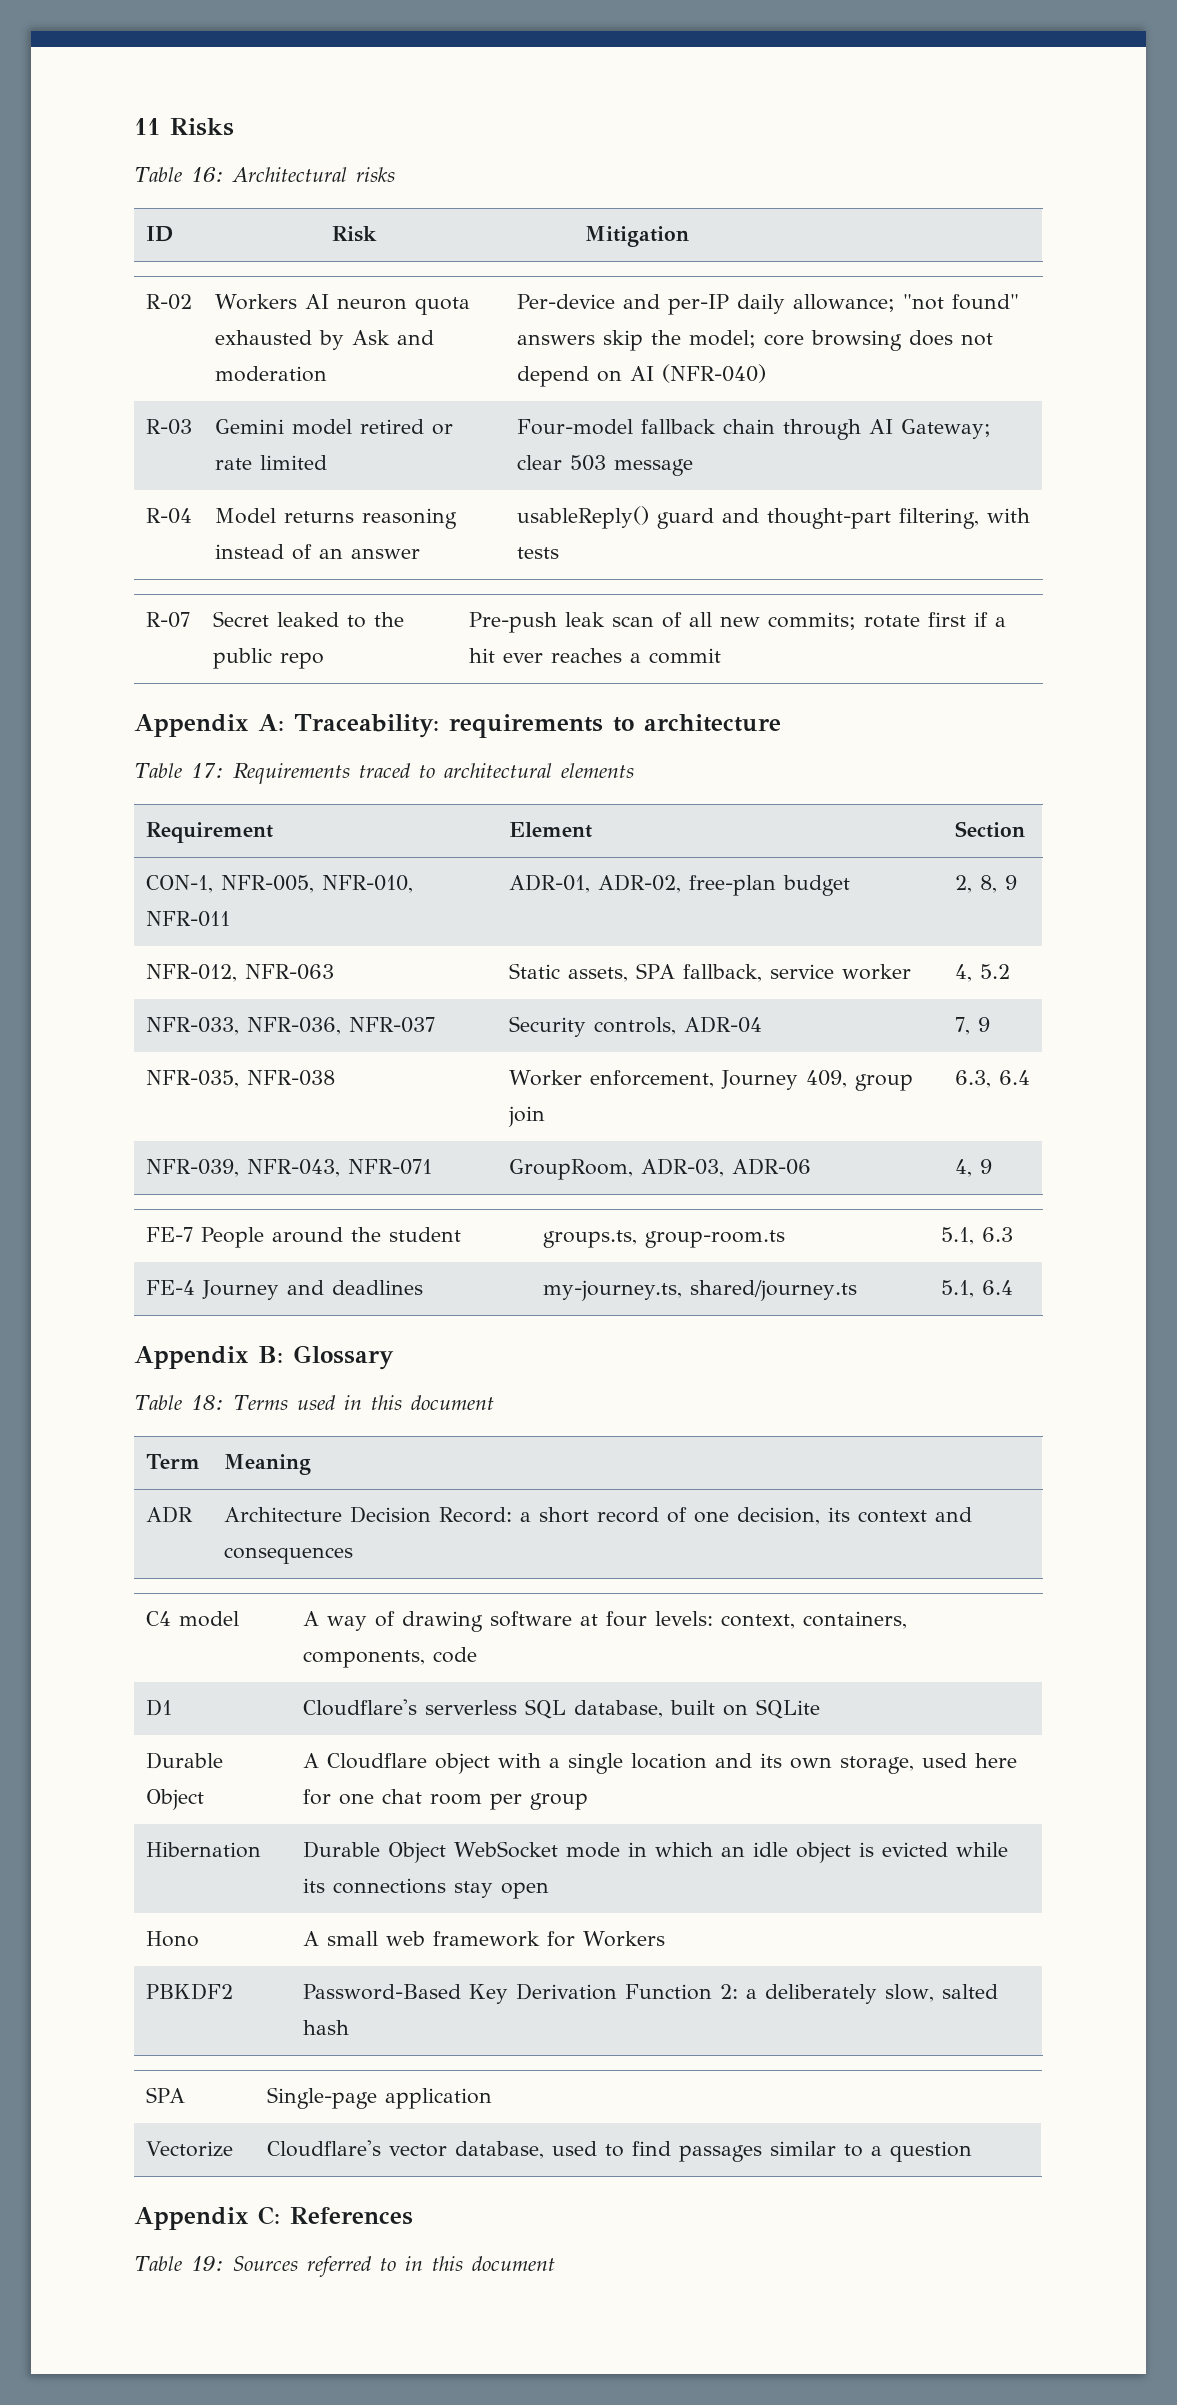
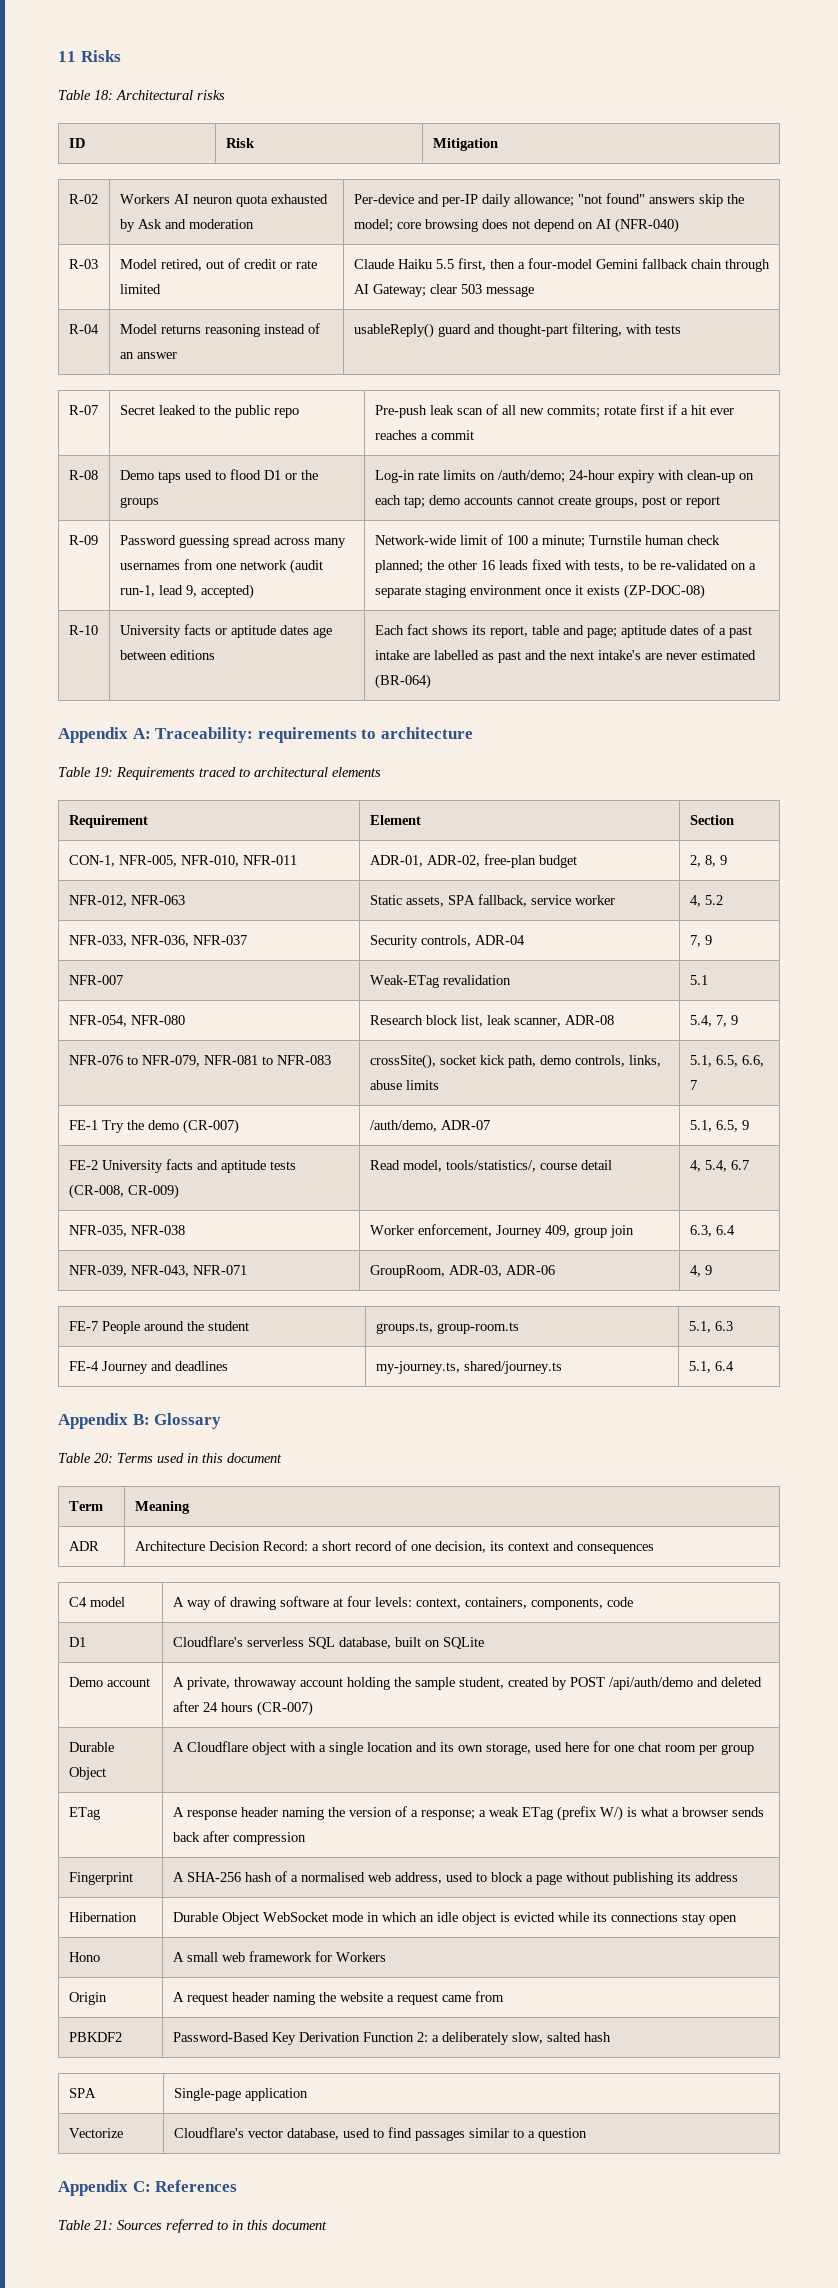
- Table 16: Architectural risks
+ Table 18: Architectural risks
- R-03 | Gemini model retired or rate limited | Four-model fallback chain through AI Gateway; clear 503 message
+ R-03 | Model retired, out of credit or rate limited | Claude Haiku 5.5 first, then a four-model Gemini fallback chain through AI Gateway; clear 503 message
+ R-08 | Demo taps used to flood D1 or the groups | Log-in rate limits on /auth/demo; 24-hour expiry with clean-up on each tap; demo accounts cannot create groups, post or report
+ R-09 | Password guessing spread across many usernames from one network (audit run-1, lead 9, accepted) | Network-wide limit of 100 a minute; Turnstile human check planned; the other 16 leads fixed with tests, to be re-validated on a separate staging environment once it exists (ZP-DOC-08)
+ R-10 | University facts or aptitude dates age between editions | Each fact shows its report, table and page; aptitude dates of a past intake are labelled as past and the next intake's are never estimated (BR-064)
- Table 17: Requirements traced to architectural elements
+ Table 19: Requirements traced to architectural elements
+ NFR-007 | Weak-ETag revalidation | 5.1
+ NFR-054, NFR-080 | Research block list, leak scanner, ADR-08 | 5.4, 7, 9
+ NFR-076 to NFR-079, NFR-081 to NFR-083 | crossSite(), socket kick path, demo controls, links, abuse limits | 5.1, 6.5, 6.6, 7
+ FE-1 Try the demo (CR-007) | /auth/demo, ADR-07 | 5.1, 6.5, 9
+ FE-2 University facts and aptitude tests (CR-008, CR-009) | Read model, tools/statistics/, course detail | 4, 5.4, 6.7
- Table 18: Terms used in this document
+ Table 20: Terms used in this document
+ Demo account | A private, throwaway account holding the sample student, created by POST /api/auth/demo and deleted after 24 hours (CR-007)
+ ETag | A response header naming the version of a response; a weak ETag (prefix W/) is what a browser sends back after compression
+ Fingerprint | A SHA-256 hash of a normalised web address, used to block a page without publishing its address
+ Origin | A request header naming the website a request came from
- Table 19: Sources referred to in this document
+ Table 21: Sources referred to in this document

